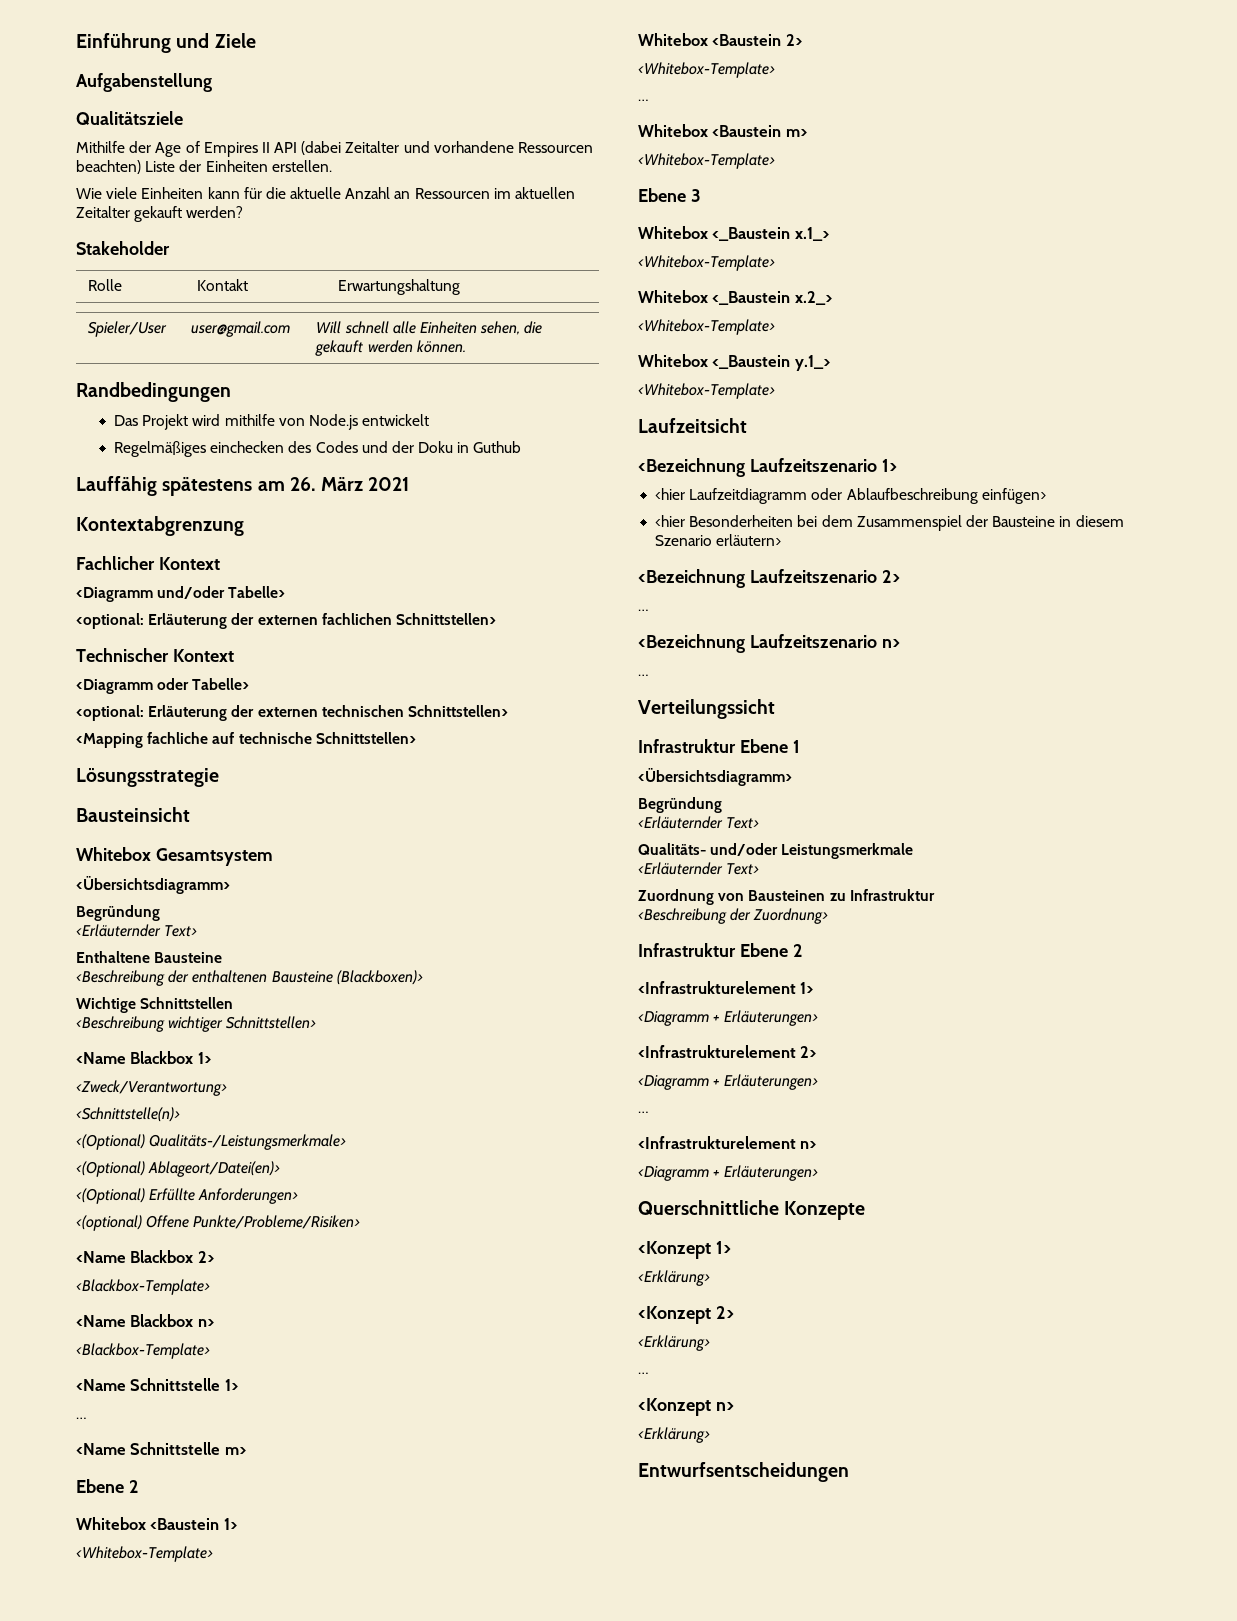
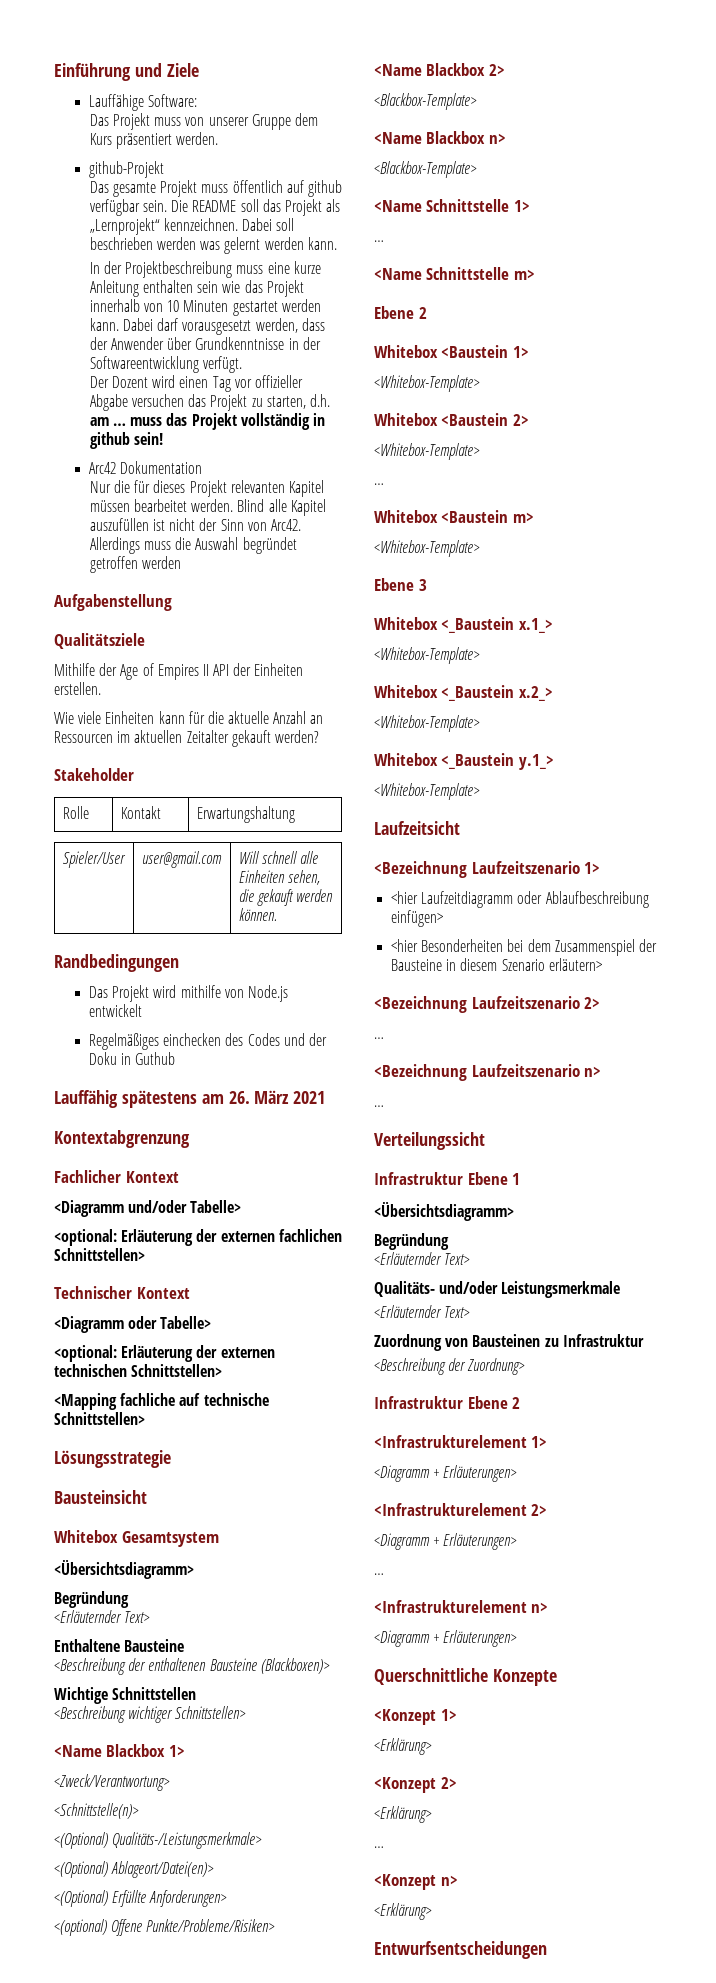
+ Lauffähige Software:
+ Das Projekt muss von unserer Gruppe dem Kurs präsentiert werden.
+ github-Projekt
+ Das gesamte Projekt muss öffentlich auf github verfügbar sein. Die README soll das Projekt als „Lernprojekt“ kennzeichnen. Dabei soll beschrieben werden was gelernt werden kann.
+ In der Projektbeschreibung muss eine kurze Anleitung enthalten sein wie das Projekt innerhalb von 10 Minuten gestartet werden kann. Dabei darf vorausgesetzt werden, dass der Anwender über Grundkenntnisse in der Softwareentwicklung verfügt.
+ Der Dozent wird einen Tag vor offizieller Abgabe versuchen das Projekt zu starten, d.h. am … muss das Projekt vollständig in github sein!
+ Arc42 Dokumentation
+ Nur die für dieses Projekt relevanten Kapitel müssen bearbeitet werden. Blind alle Kapitel auszufüllen ist nicht der Sinn von Arc42. Allerdings muss die Auswahl begründet getroffen werden
- Mithilfe der Age of Empires II API (dabei Zeitalter und vorhandene Ressourcen beachten) Liste der Einheiten erstellen.
+ Mithilfe der Age of Empires II API der Einheiten erstellen.

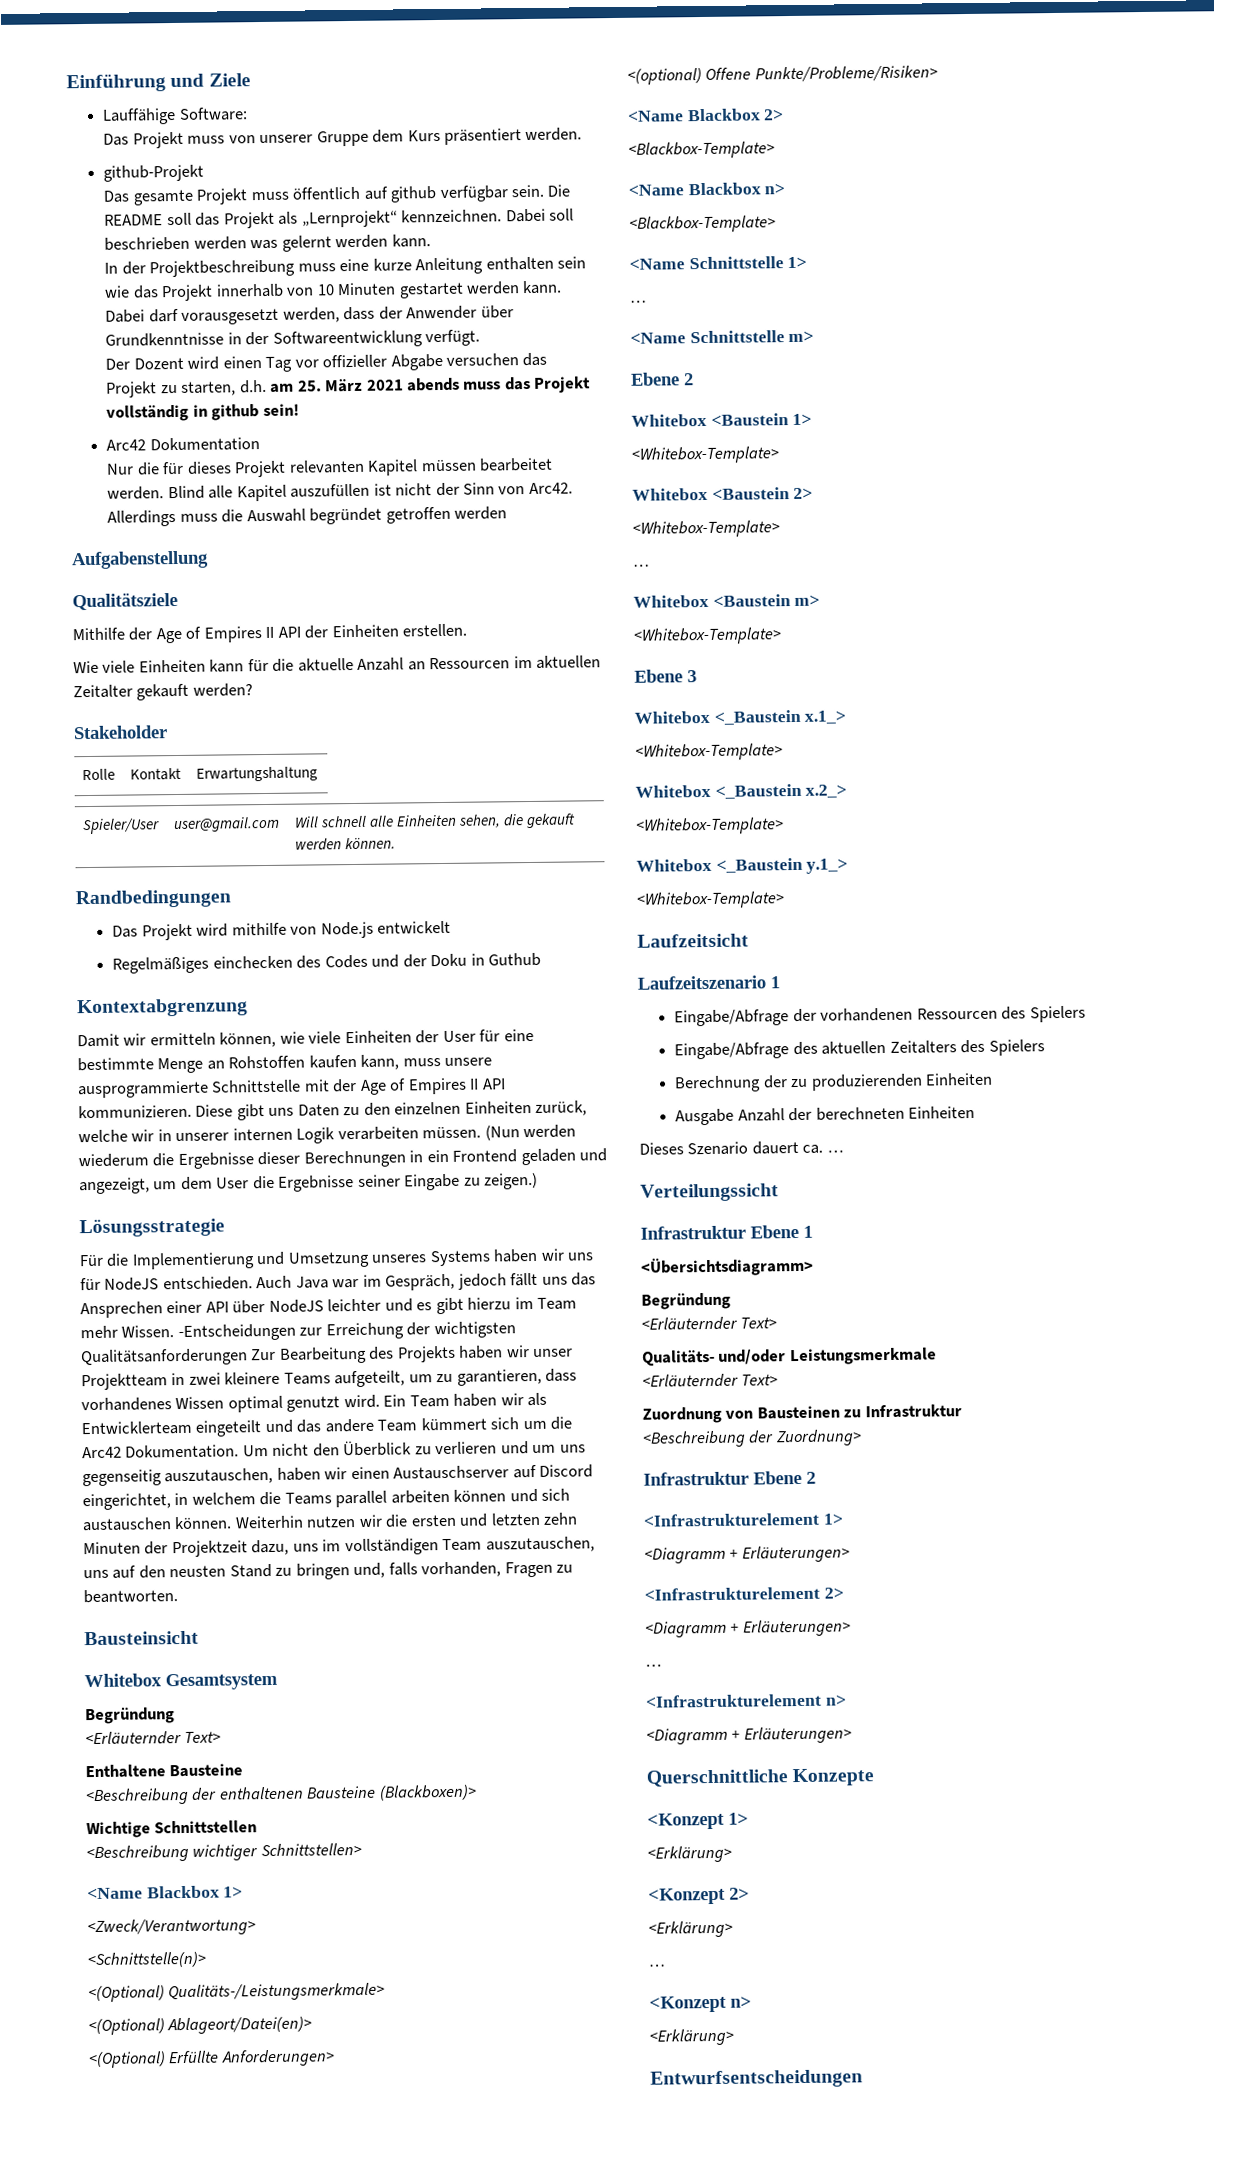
- Der Dozent wird einen Tag vor offizieller Abgabe versuchen das Projekt zu starten, d.h. am … muss das Projekt vollständig in github sein!
+ Der Dozent wird einen Tag vor offizieller Abgabe versuchen das Projekt zu starten, d.h. am 25. März 2021 abends muss das Projekt vollständig in github sein!
- Lauffähig spätestens am 26. März 2021
  Kontextabgrenzung
- Fachlicher Kontext
- <Diagramm und/oder Tabelle>
- <optional: Erläuterung der externen fachlichen Schnittstellen>
- Technischer Kontext
- <Diagramm oder Tabelle>
- <optional: Erläuterung der externen technischen Schnittstellen>
- <Mapping fachliche auf technische Schnittstellen>
+ Damit wir ermitteln können, wie viele Einheiten der User für eine bestimmte Menge an Rohstoffen kaufen kann, muss unsere ausprogrammierte Schnittstelle mit der Age of Empires II API kommunizieren. Diese gibt uns Daten zu den einzelnen Einheiten zurück, welche wir in unserer internen Logik verarbeiten müssen. (Nun werden wiederum die Ergebnisse dieser Berechnungen in ein Frontend geladen und angezeigt, um dem User die Ergebnisse seiner Eingabe zu zeigen.)
  Lösungsstrategie
+ Für die Implementierung und Umsetzung unseres Systems haben wir uns für NodeJS entschieden. Auch Java war im Gespräch, jedoch fällt uns das Ansprechen einer API über NodeJS leichter und es gibt hierzu im Team mehr Wissen. -Entscheidungen zur Erreichung der wichtigsten Qualitätsanforderungen Zur Bearbeitung des Projekts haben wir unser Projektteam in zwei kleinere Teams aufgeteilt, um zu garantieren, dass vorhandenes Wissen optimal genutzt wird. Ein Team haben wir als Entwicklerteam eingeteilt und das andere Team kümmert sich um die Arc42 Dokumentation. Um nicht den Überblick zu verlieren und um uns gegenseitig auszutauschen, haben wir einen Austauschserver auf Discord eingerichtet, in welchem die Teams parallel arbeiten können und sich austauschen können. Weiterhin nutzen wir die ersten und letzten zehn Minuten der Projektzeit dazu, uns im vollständigen Team auszutauschen, uns auf den neusten Stand zu bringen und, falls vorhanden, Fragen zu beantworten.
  Whitebox Gesamtsystem
- <Übersichtsdiagramm>
- <Bezeichnung Laufzeitszenario 1>
- <hier Laufzeitdiagramm oder Ablaufbeschreibung einfügen>
- <hier Besonderheiten bei dem Zusammenspiel der Bausteine in diesem Szenario erläutern>
- <Bezeichnung Laufzeitszenario 2>
- …
- <Bezeichnung Laufzeitszenario n>
- …
+ Laufzeitszenario 1
+ Eingabe/Abfrage der vorhandenen Ressourcen des Spielers
+ Eingabe/Abfrage des aktuellen Zeitalters des Spielers
+ Berechnung der zu produzierenden Einheiten
+ Ausgabe Anzahl der berechneten Einheiten
+ Dieses Szenario dauert ca. …

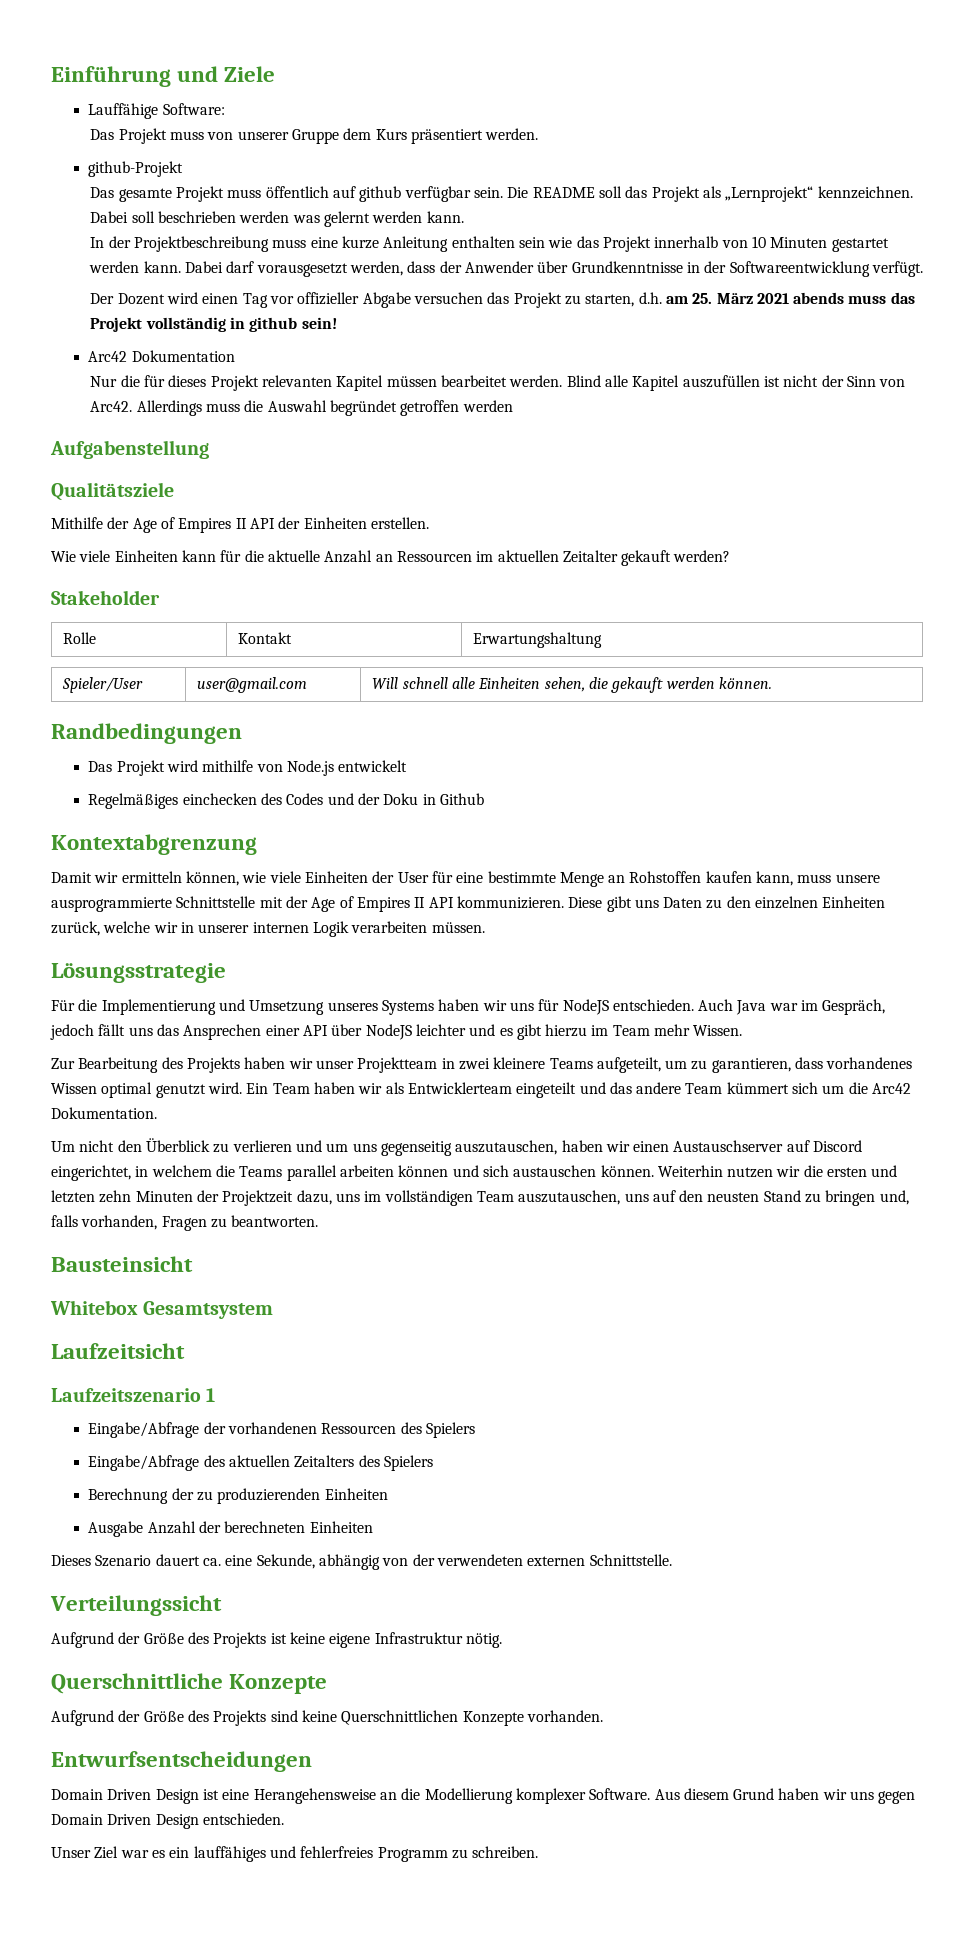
- Regelmäßiges einchecken des Codes und der Doku in Guthub
+ Regelmäßiges einchecken des Codes und der Doku in Github
- (Nun werden wiederum die Ergebnisse dieser Berechnungen in ein Frontend geladen und angezeigt, um dem User die Ergebnisse seiner Eingabe zu zeigen.)
- Auch Java war im Gespräch, jedoch fällt uns das Ansprechen einer API über NodeJS leichter und es gibt hierzu im Team mehr Wissen. -Entscheidungen zur Erreichung der wichtigsten Qualitätsanforderungen Zur Bearbeitung des Projekts haben wir unser Projektteam in zwei kleinere Teams aufgeteilt, um zu garantieren, dass vorhandenes Wissen optimal genutzt wird.
+ Auch Java war im Gespräch, jedoch fällt uns das Ansprechen einer API über NodeJS leichter und es gibt hierzu im Team mehr Wissen.
+ Zur Bearbeitung des Projekts haben wir unser Projektteam in zwei kleinere Teams aufgeteilt, um zu garantieren, dass vorhandenes Wissen optimal genutzt wird.
- Ein Team haben wir als Entwicklerteam eingeteilt und das andere Team kümmert sich um die Arc42 Dokumentation. Um nicht den Überblick zu verlieren und um uns gegenseitig auszutauschen, haben wir einen Austauschserver auf Discord eingerichtet, in welchem die Teams parallel arbeiten können und sich austauschen können.
+ Ein Team haben wir als Entwicklerteam eingeteilt und das andere Team kümmert sich um die Arc42 Dokumentation.
+ Um nicht den Überblick zu verlieren und um uns gegenseitig auszutauschen, haben wir einen Austauschserver auf Discord eingerichtet, in welchem die Teams parallel arbeiten können und sich austauschen können.
  Whitebox Gesamtsystem
- Begründung
- <Erläuternder Text>
- Enthaltene Bausteine
- <Beschreibung der enthaltenen Bausteine (Blackboxen)>
- Wichtige Schnittstellen
- <Beschreibung wichtiger Schnittstellen>
- <Name Blackbox 1>
- <Zweck/Verantwortung>
- <Schnittstelle(n)>
- <(Optional) Qualitäts-/Leistungsmerkmale>
- <(Optional) Ablageort/Datei(en)>
- <(Optional) Erfüllte Anforderungen>
- <(optional) Offene Punkte/Probleme/Risiken>
- <Name Blackbox 2>
- <Blackbox-Template>
- <Name Blackbox n>
- <Blackbox-Template>
- <Name Schnittstelle 1>
- …
- <Name Schnittstelle m>
- Ebene 2
- Whitebox <Baustein 1>
- <Whitebox-Template>
- Whitebox <Baustein 2>
- <Whitebox-Template>
- …
- Whitebox <Baustein m>
- <Whitebox-Template>
- Ebene 3
- Whitebox <_Baustein x.1_>
- <Whitebox-Template>
- Whitebox <_Baustein x.2_>
- <Whitebox-Template>
- Whitebox <_Baustein y.1_>
- <Whitebox-Template>
- Dieses Szenario dauert ca. …
+ Dieses Szenario dauert ca. eine Sekunde, abhängig von der verwendeten externen Schnittstelle.
  Verteilungssicht
- Infrastruktur Ebene 1
- <Übersichtsdiagramm>
- Begründung
- <Erläuternder Text>
- Qualitäts- und/oder Leistungsmerkmale
- <Erläuternder Text>
- Zuordnung von Bausteinen zu Infrastruktur
- <Beschreibung der Zuordnung>
- Infrastruktur Ebene 2
- <Infrastrukturelement 1>
- <Diagramm + Erläuterungen>
- <Infrastrukturelement 2>
- <Diagramm + Erläuterungen>
- …
- <Infrastrukturelement n>
- <Diagramm + Erläuterungen>
+ Aufgrund der Größe des Projekts ist keine eigene Infrastruktur nötig.
  Querschnittliche Konzepte
- <Konzept 1>
- <Erklärung>
- <Konzept 2>
- <Erklärung>
- …
- <Konzept n>
- <Erklärung>
+ Aufgrund der Größe des Projekts sind keine Querschnittlichen Konzepte vorhanden.
  Entwurfsentscheidungen
+ Domain Driven Design ist eine Herangehensweise an die Modellierung komplexer Software. Aus diesem Grund haben wir uns gegen Domain Driven Design entschieden.
+ Unser Ziel war es ein lauffähiges und fehlerfreies Programm zu schreiben.

